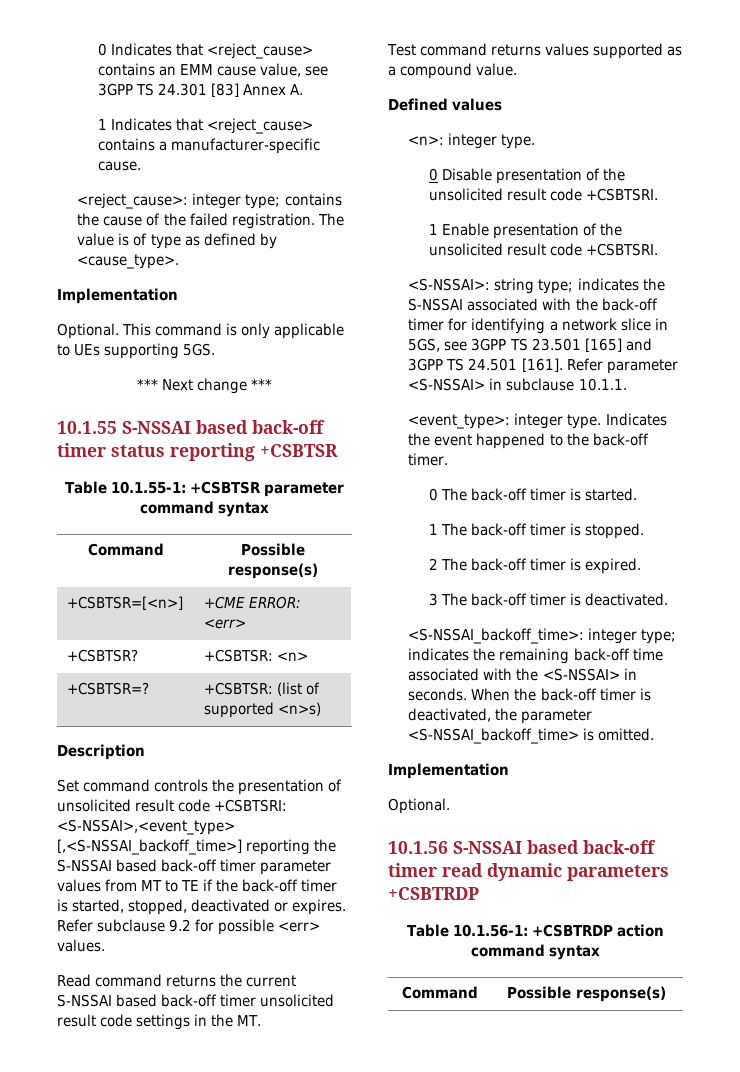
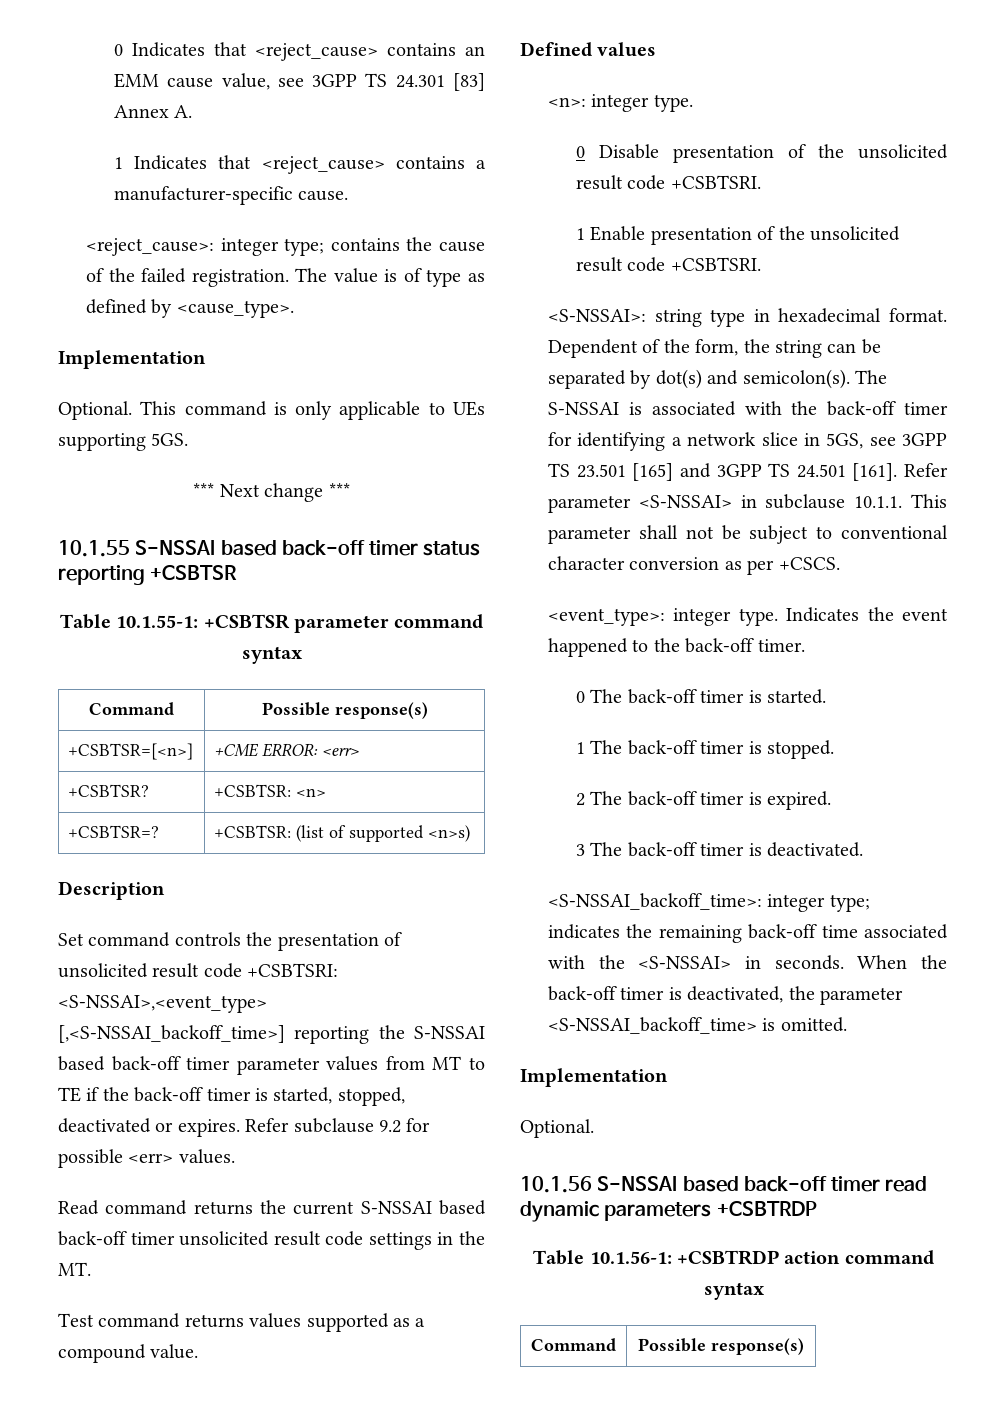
- <S-NSSAI>: string type; indicates the S-NSSAI associated with the back-off timer for identifying a network slice in 5GS, see 3GPP TS 23.501 [165] and 3GPP TS 24.501 [161].
+ <S-NSSAI>: string type in hexadecimal format. Dependent of the form, the string can be separated by dot(s) and semicolon(s). The S-NSSAI is associated with the back-off timer for identifying a network slice in 5GS, see 3GPP TS 23.501 [165] and 3GPP TS 24.501 [161].
- Refer parameter <S-NSSAI> in subclause 10.1.1.
+ Refer parameter <S-NSSAI> in subclause 10.1.1. This parameter shall not be subject to conventional character conversion as per +CSCS.

